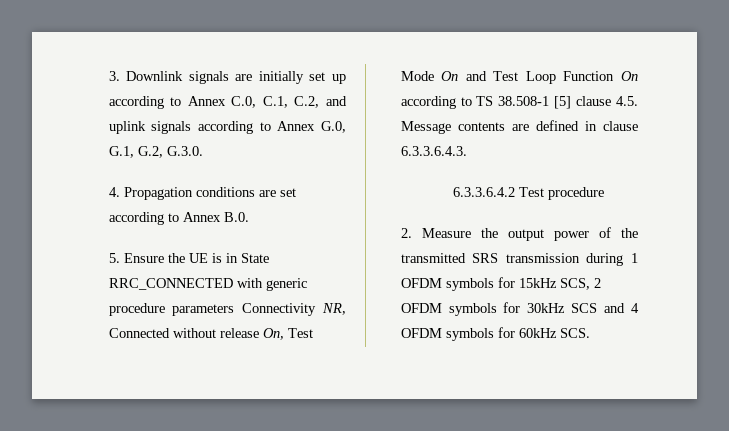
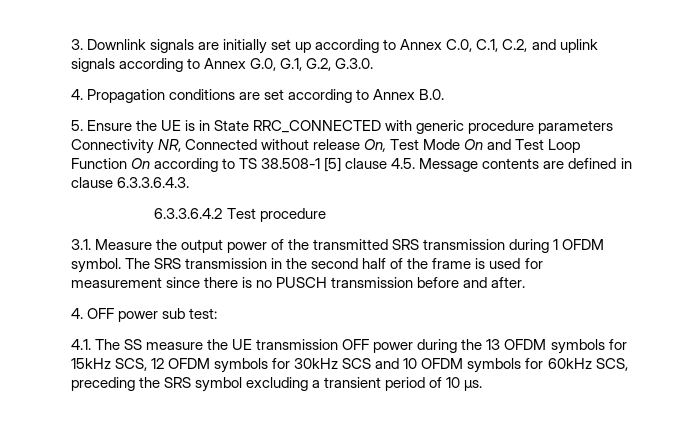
- 2. Measure the output power of the transmitted SRS transmission during 1 OFDM symbols for 15kHz SCS, 2 OFDM symbols for 30kHz SCS and 4 OFDM symbols for 60kHz SCS.
+ 3.1. Measure the output power of the transmitted SRS transmission during 1 OFDM symbol. The SRS transmission in the second half of the frame is used for measurement since there is no PUSCH transmission before and after.
+ 4. OFF power sub test:
+ 4.1. The SS measure the UE transmission OFF power during the 13 OFDM symbols for 15kHz SCS, 12 OFDM symbols for 30kHz SCS and 10 OFDM symbols for 60kHz SCS, preceding the SRS symbol excluding a transient period of 10 μs.

